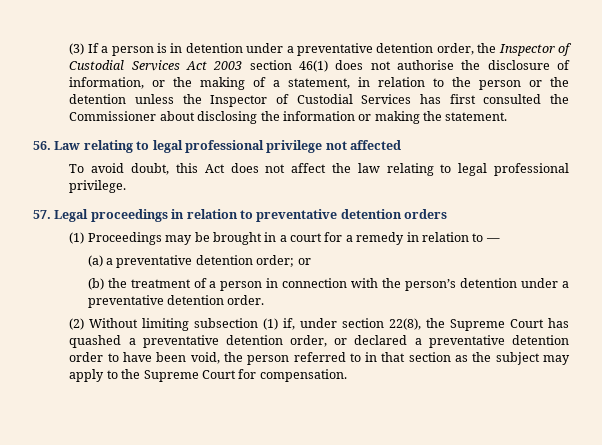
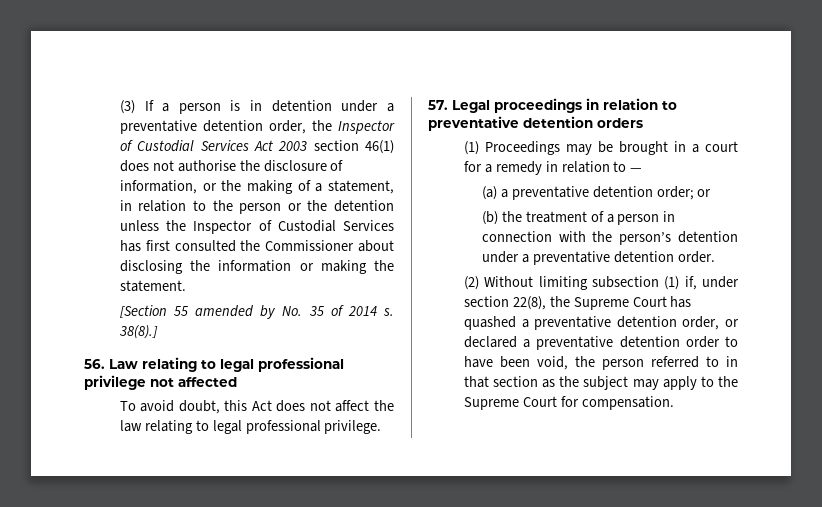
+ [Section 55 amended by No. 35 of 2014 s. 38(8).]

